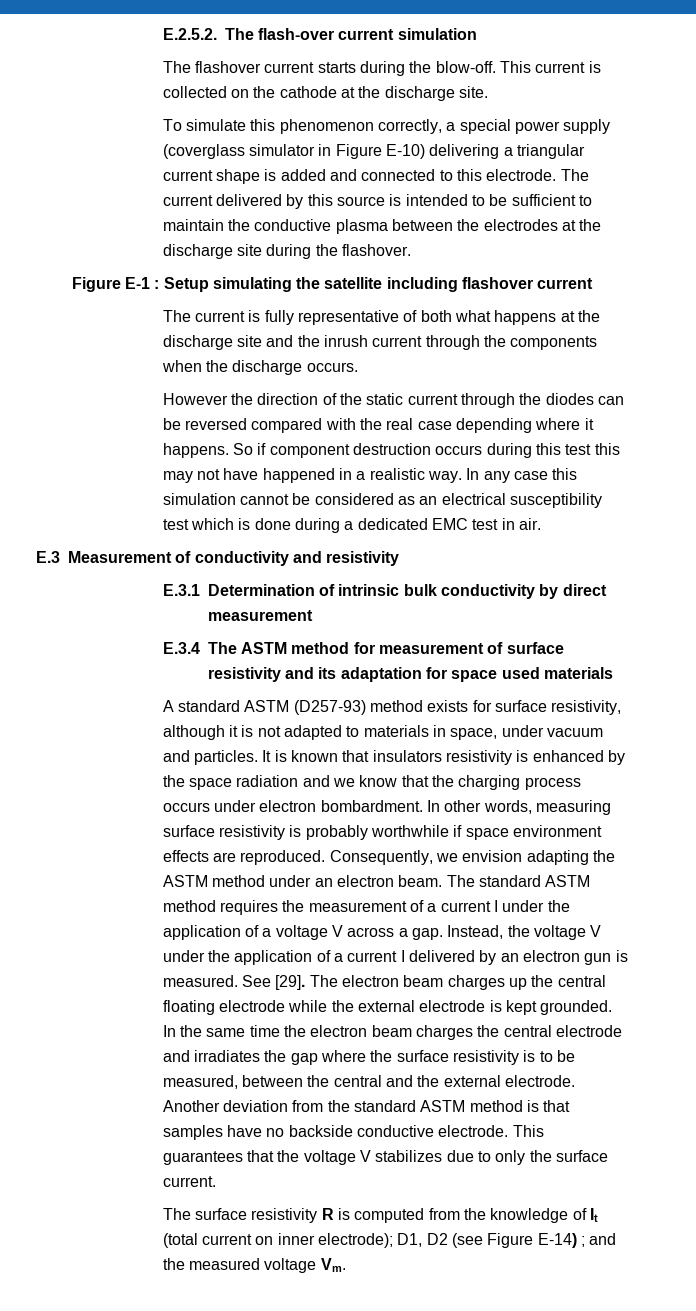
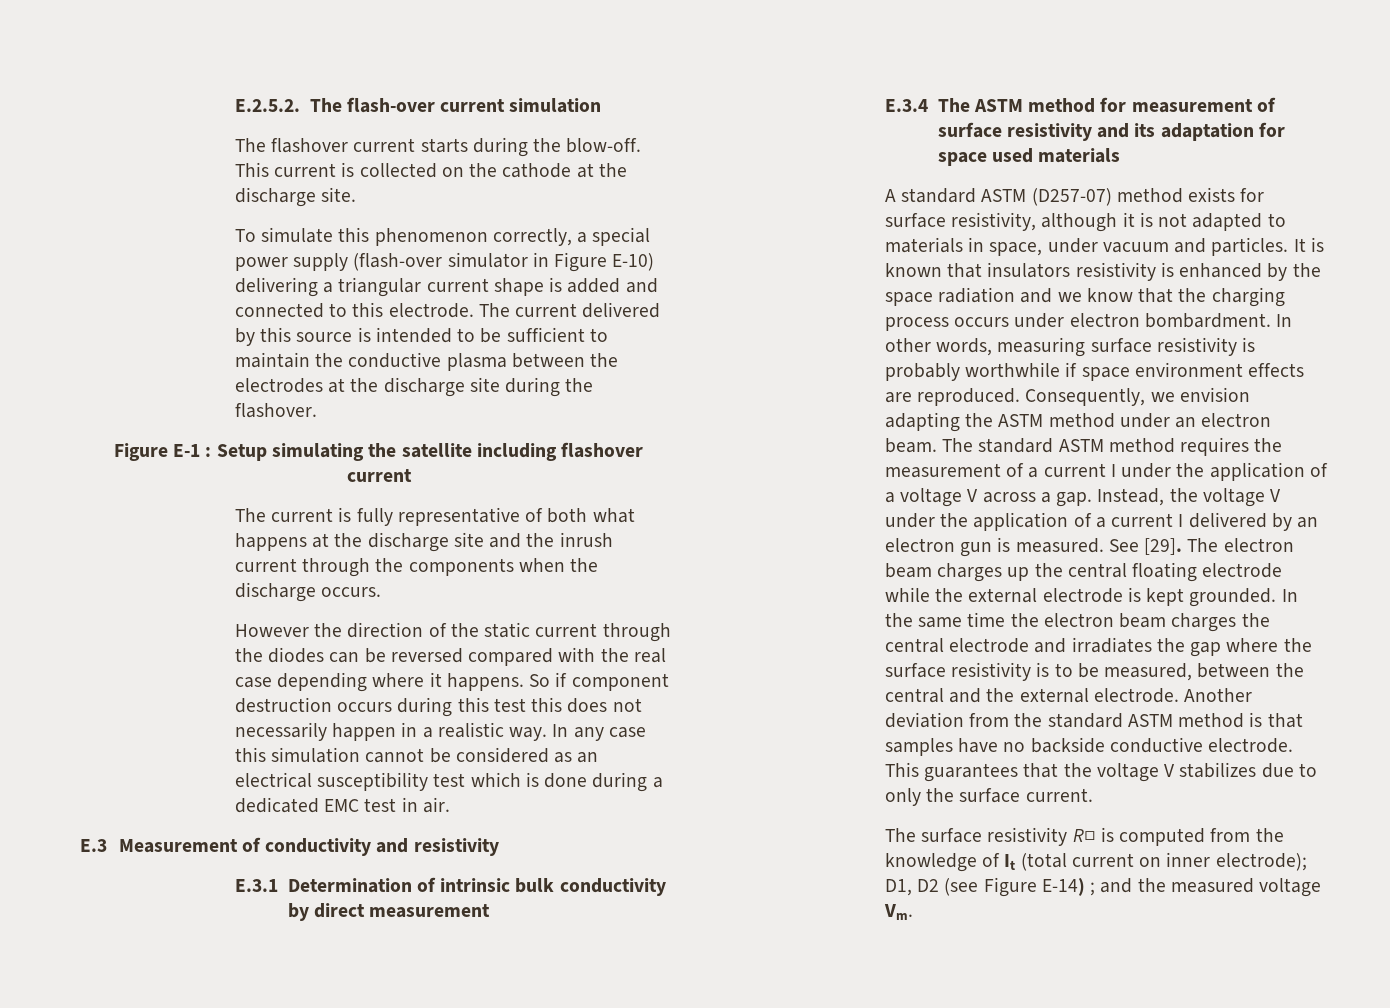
- To simulate this phenomenon correctly, a special power supply (coverglass simulator in Figure E-10) delivering a triangular current shape is added and connected to this electrode.
+ To simulate this phenomenon correctly, a special power supply (flash-over simulator in Figure E-10) delivering a triangular current shape is added and connected to this electrode.
- So if component destruction occurs during this test this may not have happened in a realistic way.
+ So if component destruction occurs during this test this does not necessarily happen in a realistic way.
- A standard ASTM (D257-93) method exists for surface resistivity, although it is not adapted to materials in space, under vacuum and particles.
+ A standard ASTM (D257-07) method exists for surface resistivity, although it is not adapted to materials in space, under vacuum and particles.
- The surface resistivity R is computed from the knowledge of It (total current on inner electrode); D1, D2 (see Figure E-14) ; and the measured voltage Vm.
+ The surface resistivity R□ is computed from the knowledge of It (total current on inner electrode); D1, D2 (see Figure E-14) ; and the measured voltage Vm.

